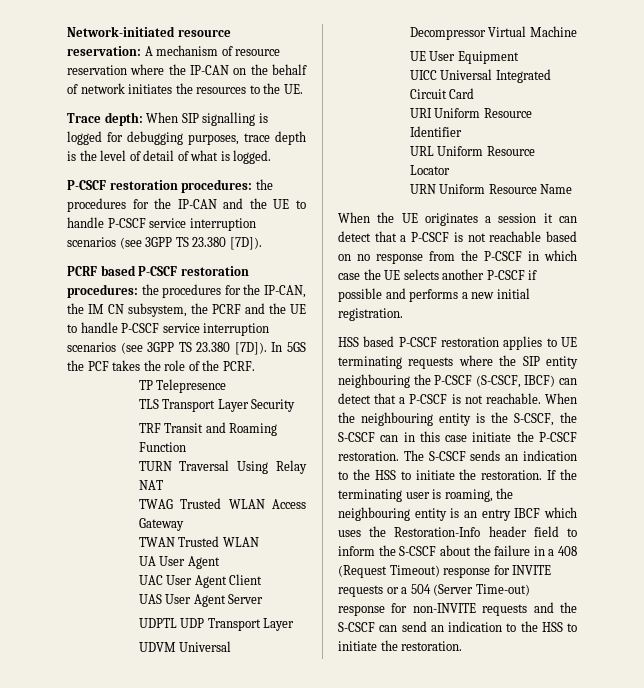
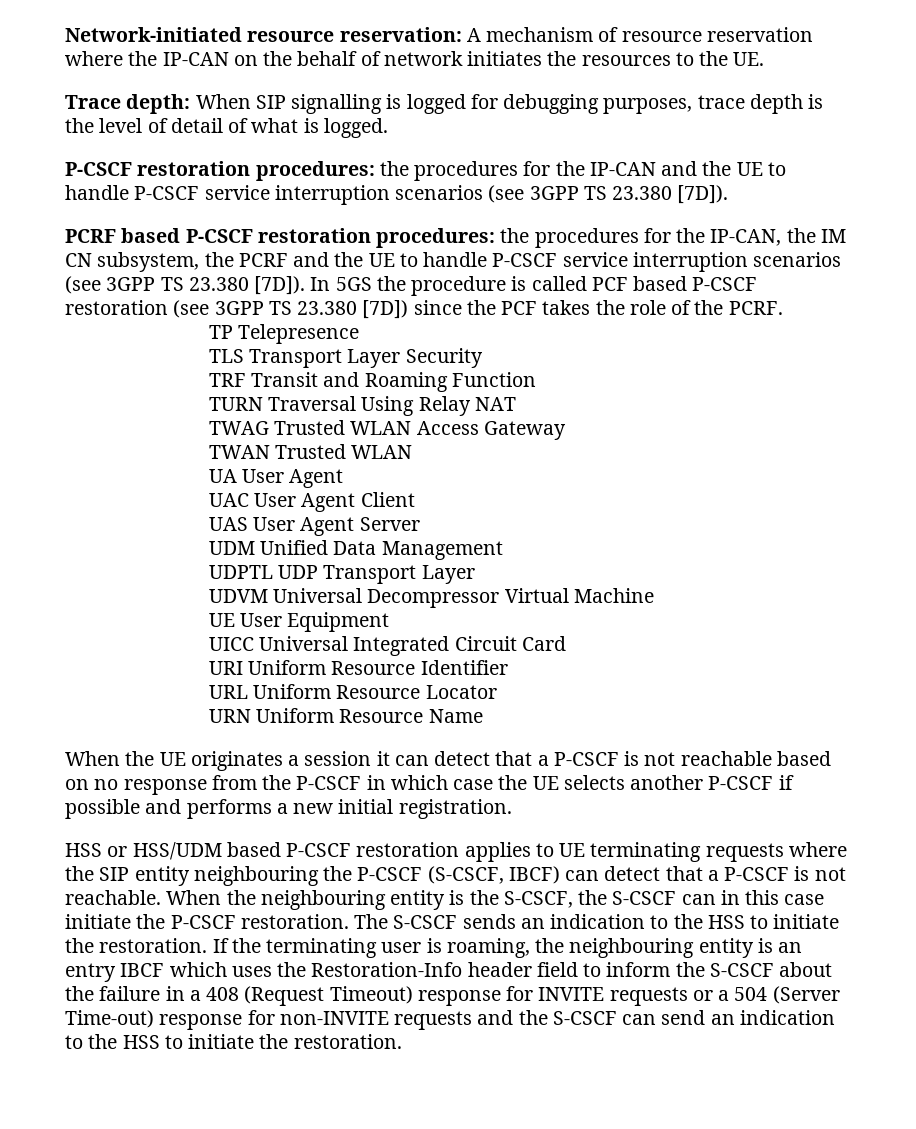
- In 5GS the PCF takes the role of the PCRF.
+ In 5GS the procedure is called PCF based P-CSCF restoration (see 3GPP TS 23.380 [7D]) since the PCF takes the role of the PCRF.
+ UDM Unified Data Management
- HSS based P-CSCF restoration applies to UE terminating requests where the SIP entity neighbouring the P-CSCF (S-CSCF, IBCF) can detect that a P-CSCF is not reachable.
+ HSS or HSS/UDM based P-CSCF restoration applies to UE terminating requests where the SIP entity neighbouring the P-CSCF (S-CSCF, IBCF) can detect that a P-CSCF is not reachable.

